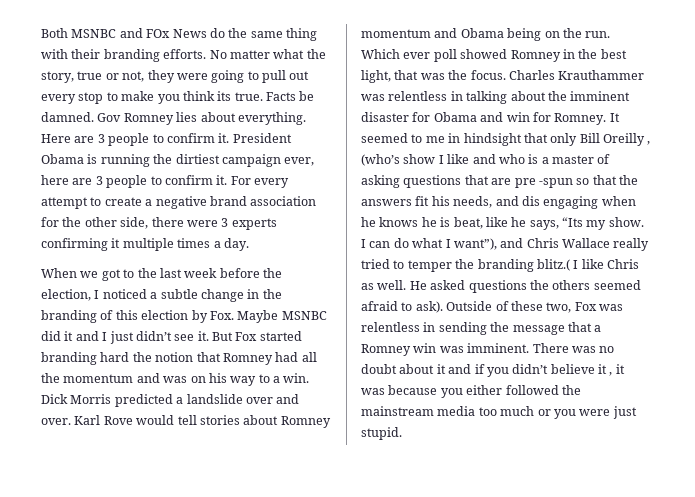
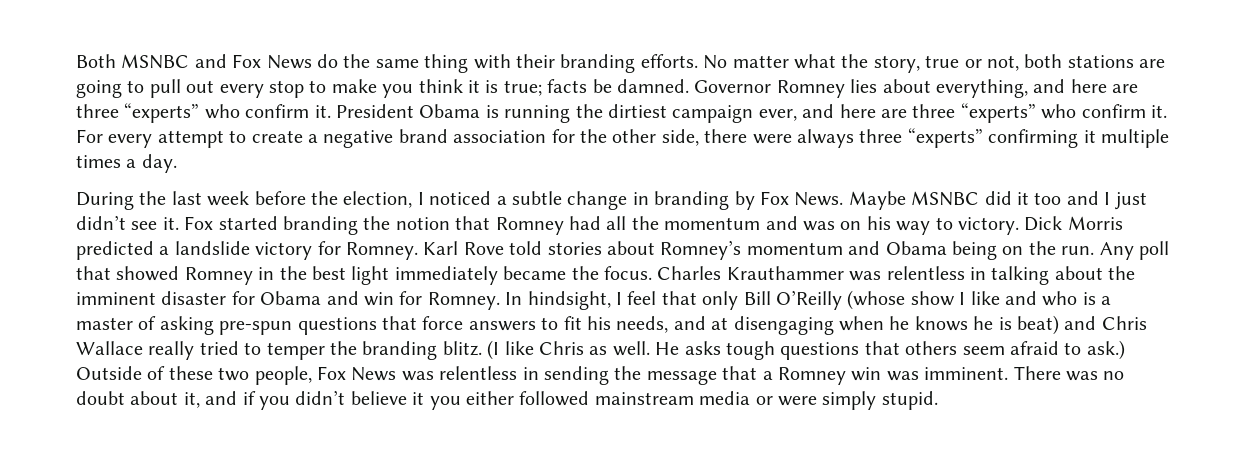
- Both MSNBC and FOx News do the same thing with their branding efforts.
+ Both MSNBC and Fox News do the same thing with their branding efforts.
- No matter what the story, true or not, they were going to pull out every stop to make you think its true. Facts be damned.
+ No matter what the story, true or not, both stations are going to pull out every stop to make you think it is true; facts be damned.
- Gov Romney lies about everything. Here are 3 people to confirm it.
+ Governor Romney lies about everything, and here are three “experts” who confirm it.
- President Obama is running the dirtiest campaign ever, here are 3 people to confirm it.
+ President Obama is running the dirtiest campaign ever, and here are three “experts” who confirm it.
- For every attempt to create a negative brand association for the other side, there were 3 experts confirming it multiple times a day.
+ For every attempt to create a negative brand association for the other side, there were always three “experts” confirming it multiple times a day.
- When we got to the last week before the election, I noticed a subtle change in the branding of this election by Fox. Maybe MSNBC did it and I just didn’t see it.
+ During the last week before the election, I noticed a subtle change in branding by Fox News. Maybe MSNBC did it too and I just didn’t see it.
- But Fox started branding hard the notion that Romney had all the momentum and was on his way to a win.
+ Fox started branding the notion that Romney had all the momentum and was on his way to victory.
- Dick Morris predicted a landslide over and over. Karl Rove would tell stories about Romney momentum and Obama being on the run.
+ Dick Morris predicted a landslide victory for Romney. Karl Rove told stories about Romney’s momentum and Obama being on the run.
- Which ever poll showed Romney in the best light, that was the focus.
+ Any poll that showed Romney in the best light immediately became the focus.
- It seemed to me in hindsight that only Bill Oreilly , (who’s show I like and who is a master of asking questions that are pre -spun so that the answers fit his needs, and dis engaging when he knows he is beat, like he says, “Its my show. I can do what I want”), and Chris Wallace really tried to temper the branding blitz.( I like Chris as well.
+ In hindsight, I feel that only Bill O’Reilly (whose show I like and who is a master of asking pre-spun questions that force answers to fit his needs, and at disengaging when he knows he is beat) and Chris Wallace really tried to temper the branding blitz. (I like Chris as well.
- He asked questions the others seemed afraid to ask).
+ He asks tough questions that others seem afraid to ask.)
- Outside of these two, Fox was relentless in sending the message that a Romney win was imminent.
+ Outside of these two people, Fox News was relentless in sending the message that a Romney win was imminent.
- There was no doubt about it and if you didn’t believe it , it was because you either followed the mainstream media too much or you were just stupid.
+ There was no doubt about it, and if you didn’t believe it you either followed mainstream media or were simply stupid.

